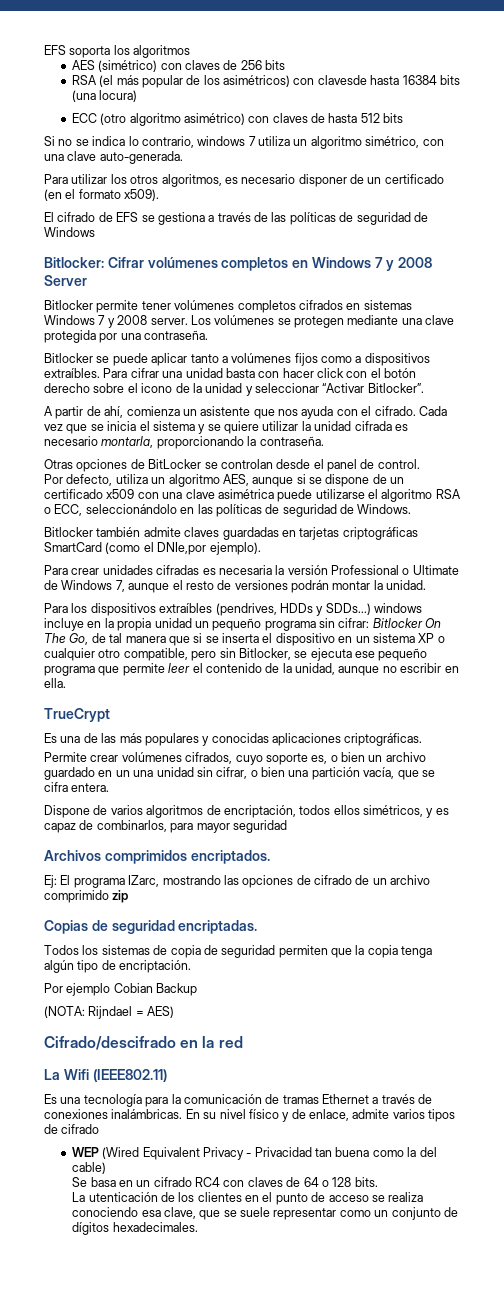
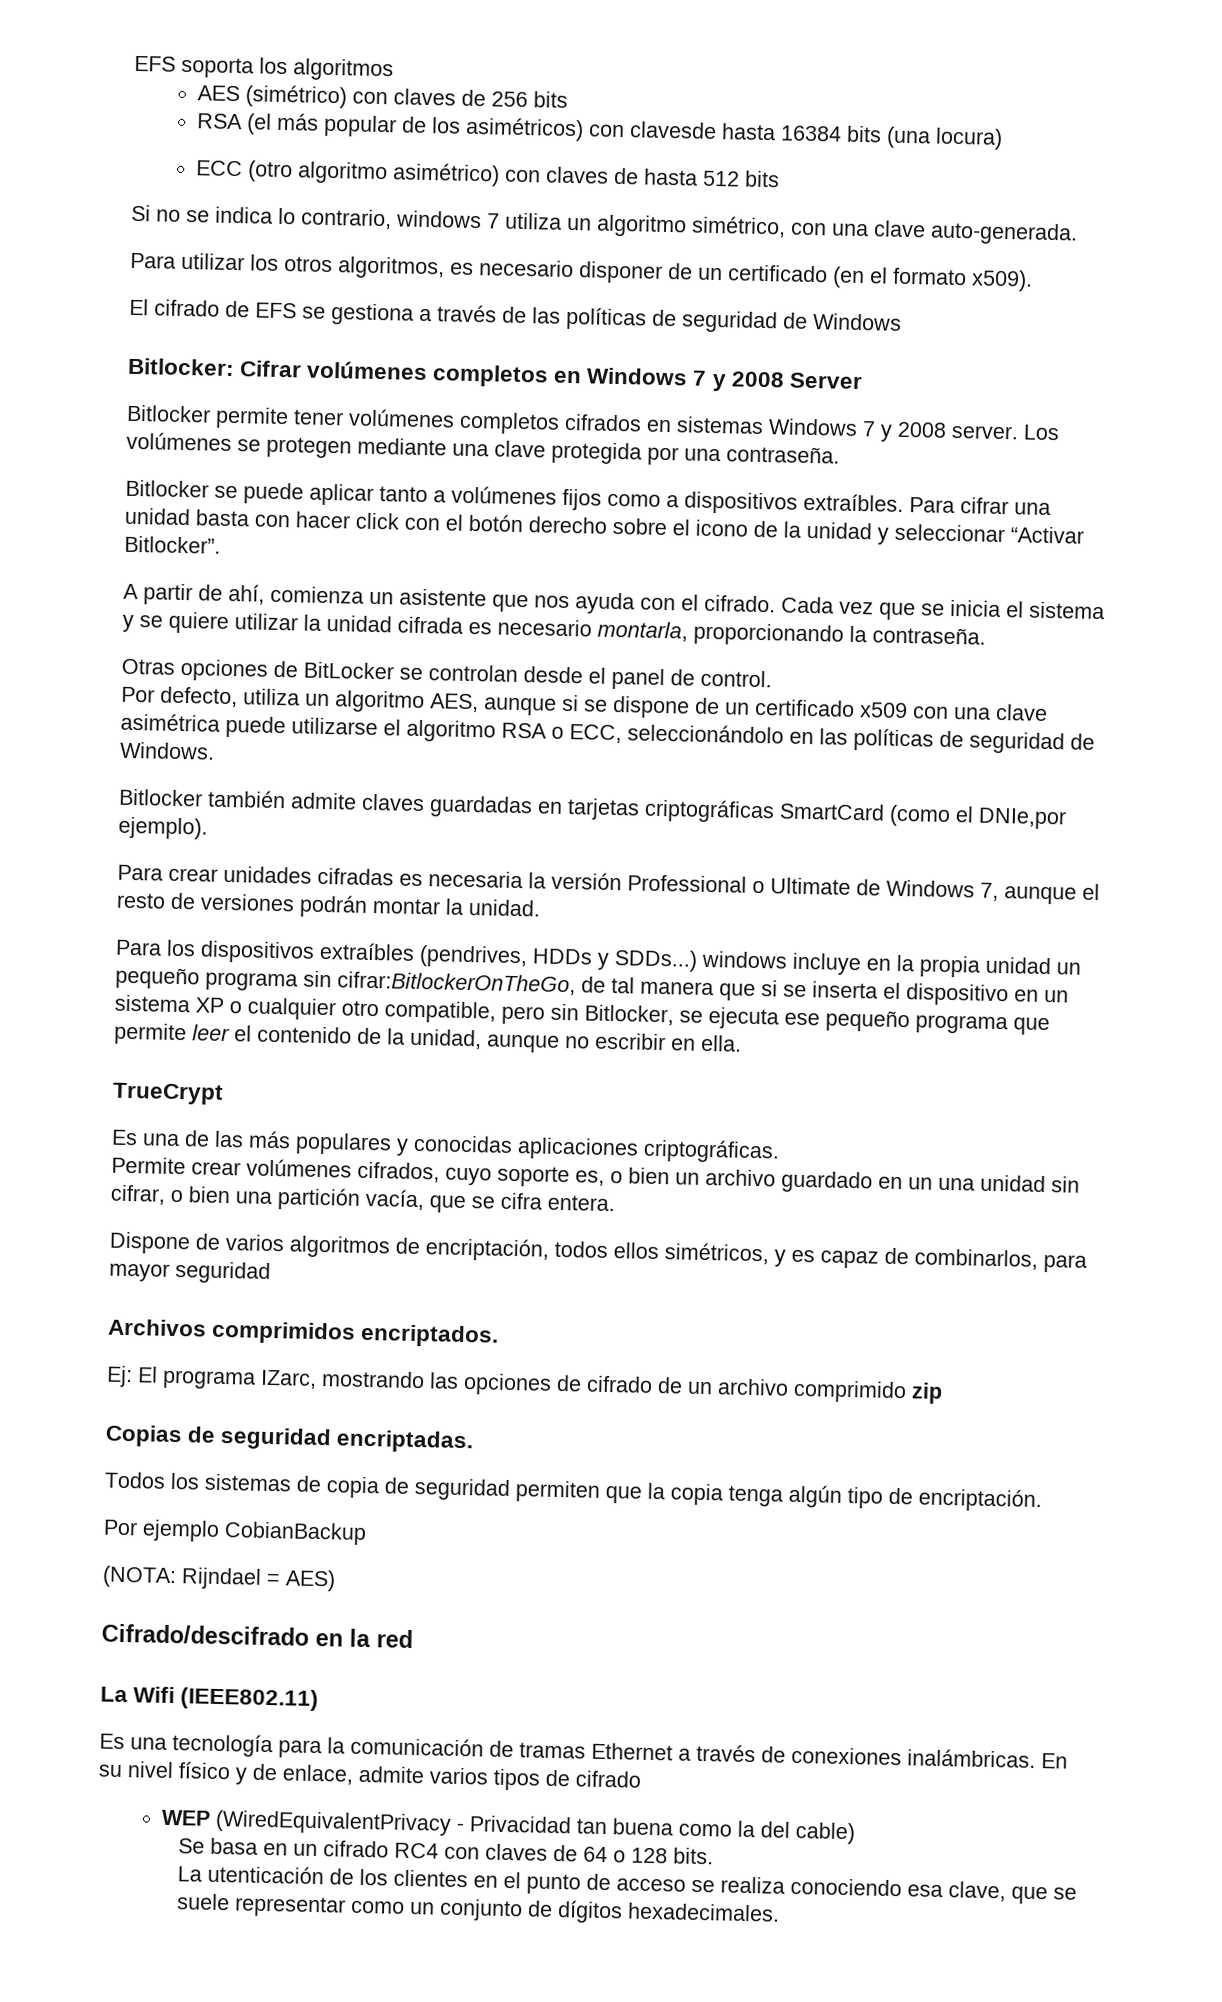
- Para los dispositivos extraíbles (pendrives, HDDs y SDDs...) windows incluye en la propia unidad un pequeño programa sin cifrar: Bitlocker On The Go, de tal manera que si se inserta el dispositivo en un sistema XP o cualquier otro compatible, pero sin Bitlocker, se ejecuta ese pequeño programa que permite leer el contenido de la unidad, aunque no escribir en ella.
+ Para los dispositivos extraíbles (pendrives, HDDs y SDDs...) windows incluye en la propia unidad un pequeño programa sin cifrar:BitlockerOnTheGo, de tal manera que si se inserta el dispositivo en un sistema XP o cualquier otro compatible, pero sin Bitlocker, se ejecuta ese pequeño programa que permite leer el contenido de la unidad, aunque no escribir en ella.
- Por ejemplo Cobian Backup
+ Por ejemplo CobianBackup
- WEP (Wired Equivalent Privacy - Privacidad tan buena como la del cable)
+ WEP (WiredEquivalentPrivacy - Privacidad tan buena como la del cable)

